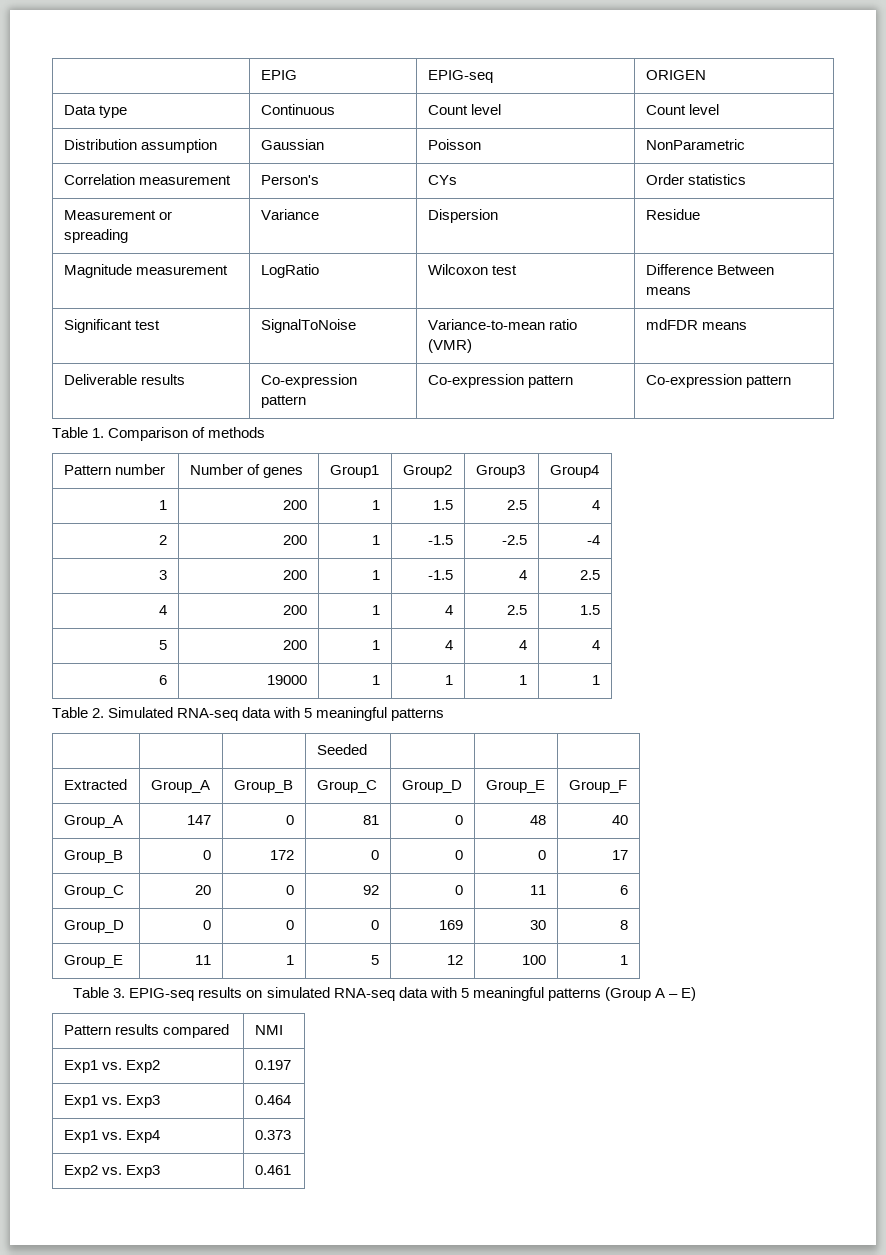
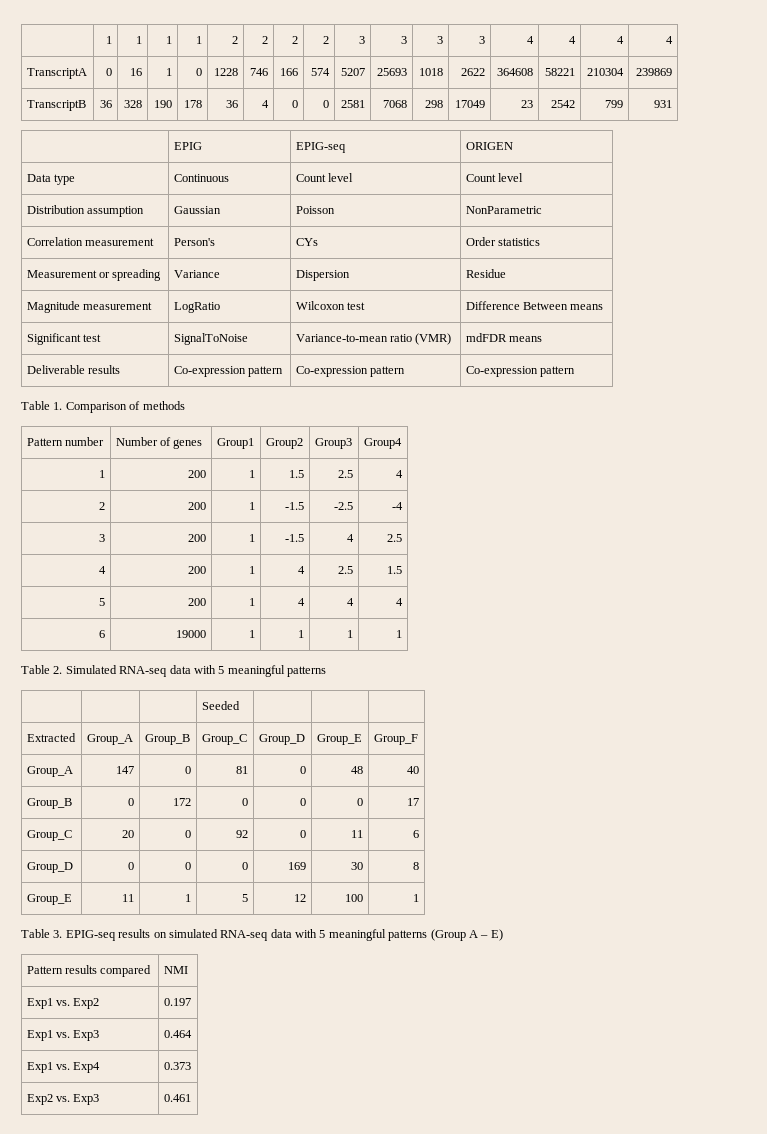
+ | 1 | 1 | 1 | 1 | 2 | 2 | 2 | 2 | 3 | 3 | 3 | 3 | 4 | 4 | 4 | 4
+ TranscriptA | 0 | 16 | 1 | 0 | 1228 | 746 | 166 | 574 | 5207 | 25693 | 1018 | 2622 | 364608 | 58221 | 210304 | 239869
+ TranscriptB | 36 | 328 | 190 | 178 | 36 | 4 | 0 | 0 | 2581 | 7068 | 298 | 17049 | 23 | 2542 | 799 | 931

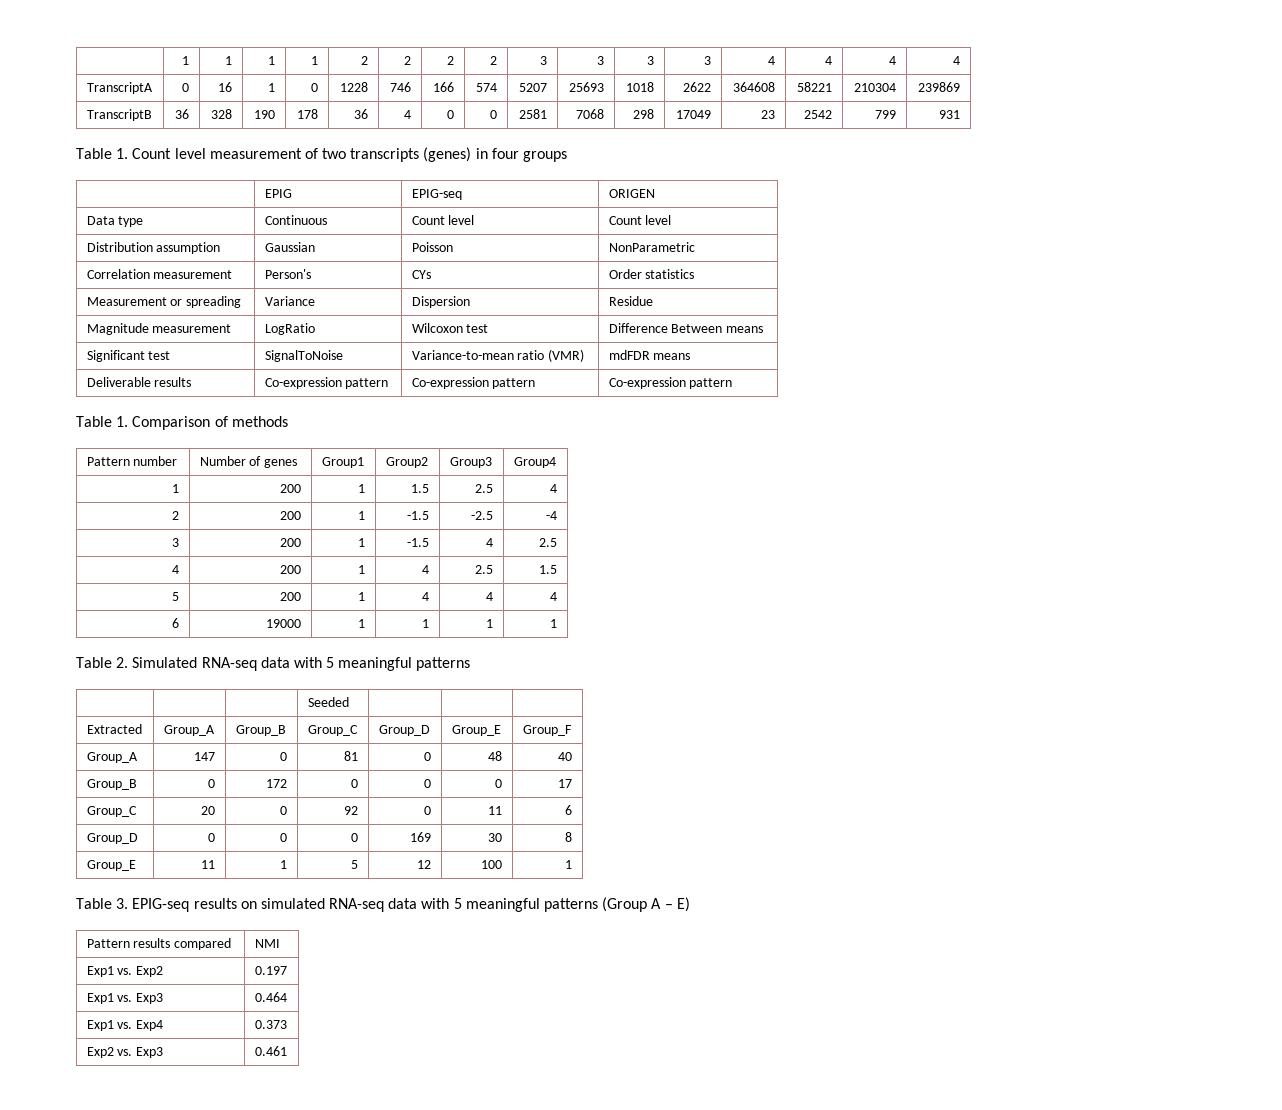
+ Table 1. Count level measurement of two transcripts (genes) in four groups

